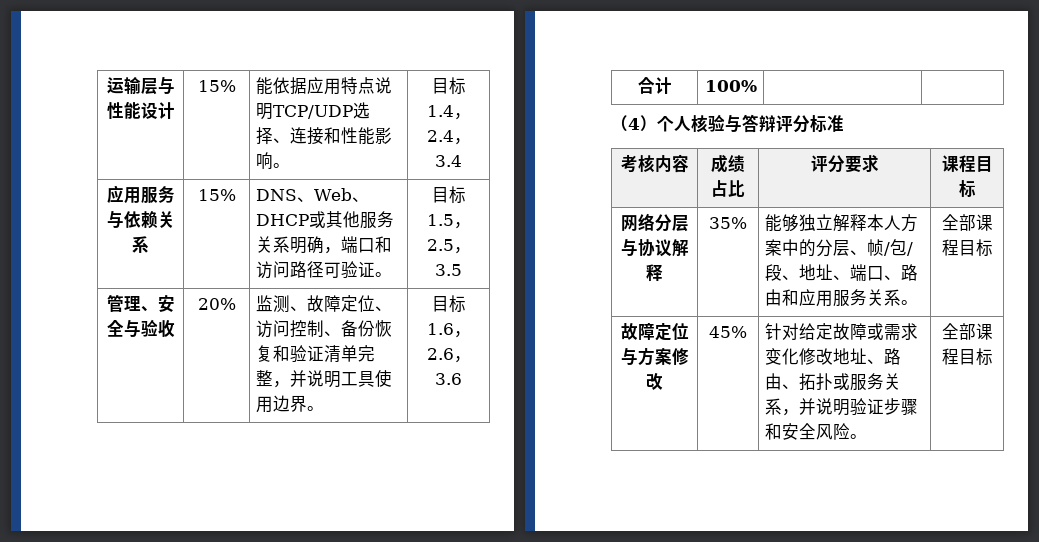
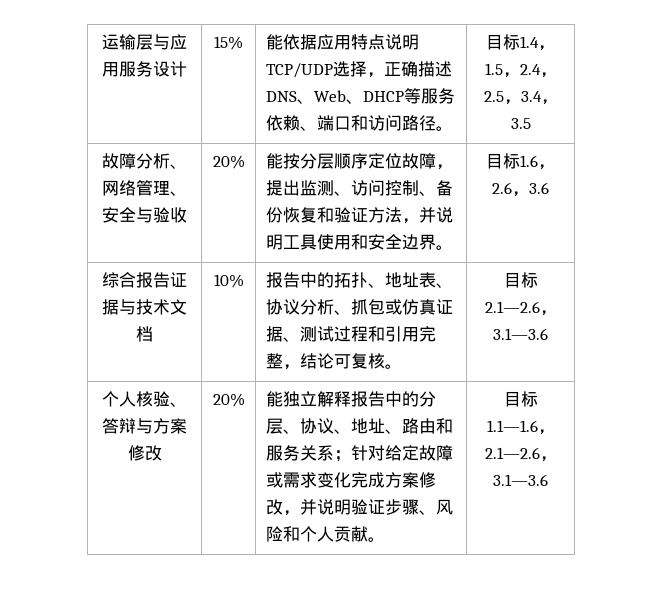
- 运输层与性能设计 | 15% | 能依据应用特点说明TCP/UDP选择、连接和性能影响。 | 目标1.4，2.4，3.4
- 应用服务与依赖关系 | 15% | DNS、Web、DHCP或其他服务关系明确，端口和访问路径可验证。 | 目标1.5，2.5，3.5
- 管理、安全与验收 | 20% | 监测、故障定位、访问控制、备份恢复和验证清单完整，并说明工具使用边界。 | 目标1.6，2.6，3.6
+ 运输层与应用服务设计 | 15% | 能依据应用特点说明TCP/UDP选择，正确描述DNS、Web、DHCP等服务依赖、端口和访问路径。 | 目标1.4，1.5，2.4，2.5，3.4，3.5
+ 故障分析、网络管理、安全与验收 | 20% | 能按分层顺序定位故障，提出监测、访问控制、备份恢复和验证方法，并说明工具使用和安全边界。 | 目标1.6，2.6，3.6
- 合计 | 100% | |
- （4）个人核验与答辩评分标准
- 考核内容 | 成绩占比 | 评分要求 | 课程目标
- 网络分层与协议解释 | 35% | 能够独立解释本人方案中的分层、帧/包/段、地址、端口、路由和应用服务关系。 | 全部课程目标
- 故障定位与方案修改 | 45% | 针对给定故障或需求变化修改地址、路由、拓扑或服务关系，并说明验证步骤和安全风险。 | 全部课程目标
+ 综合报告证据与技术文档 | 10% | 报告中的拓扑、地址表、协议分析、抓包或仿真证据、测试过程和引用完整，结论可复核。 | 目标2.1—2.6，3.1—3.6
+ 个人核验、答辩与方案修改 | 20% | 能独立解释报告中的分层、协议、地址、路由和服务关系；针对给定故障或需求变化完成方案修改，并说明验证步骤、风险和个人贡献。 | 目标1.1—1.6，2.1—2.6，3.1—3.6

